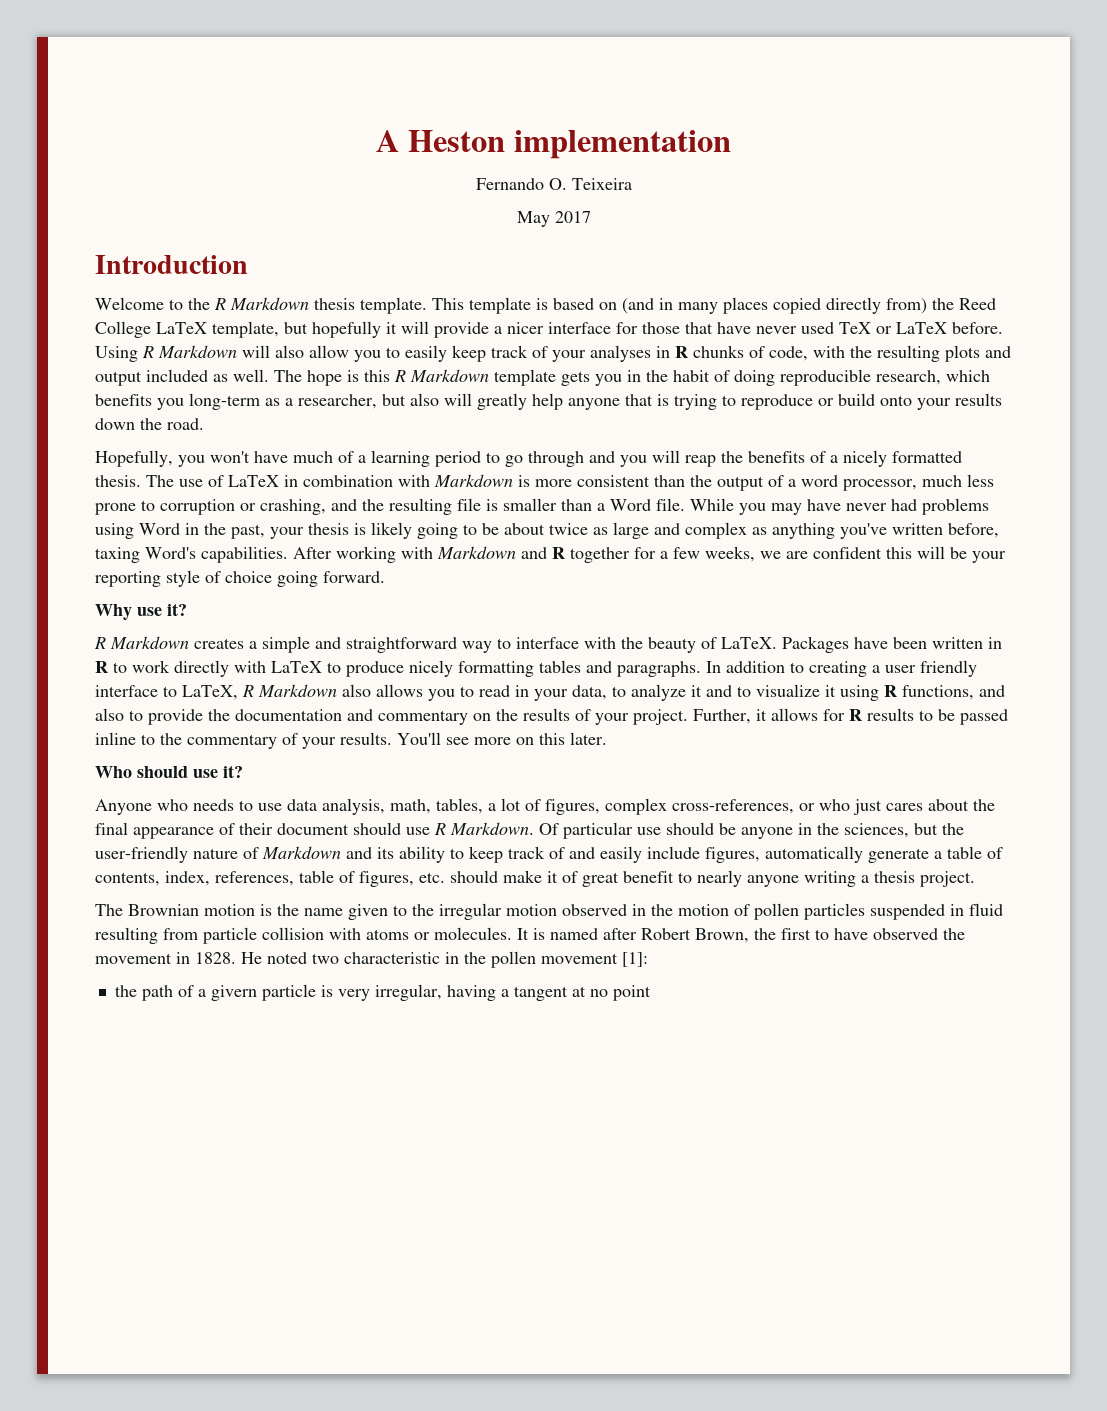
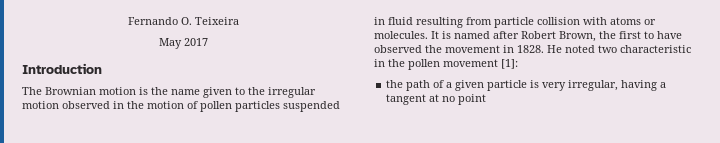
- A Heston implementation
- Welcome to the R Markdown thesis template. This template is based on (and in many places copied directly from) the Reed College LaTeX template, but hopefully it will provide a nicer interface for those that have never used TeX or LaTeX before. Using R Markdown will also allow you to easily keep track of your analyses in R chunks of code, with the resulting plots and output included as well. The hope is this R Markdown template gets you in the habit of doing reproducible research, which benefits you long-term as a researcher, but also will greatly help anyone that is trying to reproduce or build onto your results down the road.
- Hopefully, you won't have much of a learning period to go through and you will reap the benefits of a nicely formatted thesis. The use of LaTeX in combination with Markdown is more consistent than the output of a word processor, much less prone to corruption or crashing, and the resulting file is smaller than a Word file. While you may have never had problems using Word in the past, your thesis is likely going to be about twice as large and complex as anything you've written before, taxing Word's capabilities. After working with Markdown and R together for a few weeks, we are confident this will be your reporting style of choice going forward.
- Why use it?
- R Markdown creates a simple and straightforward way to interface with the beauty of LaTeX. Packages have been written in R to work directly with LaTeX to produce nicely formatting tables and paragraphs. In addition to creating a user friendly interface to LaTeX, R Markdown also allows you to read in your data, to analyze it and to visualize it using R functions, and also to provide the documentation and commentary on the results of your project. Further, it allows for R results to be passed inline to the commentary of your results. You'll see more on this later.
- Who should use it?
- Anyone who needs to use data analysis, math, tables, a lot of figures, complex cross-references, or who just cares about the final appearance of their document should use R Markdown. Of particular use should be anyone in the sciences, but the user-friendly nature of Markdown and its ability to keep track of and easily include figures, automatically generate a table of contents, index, references, table of figures, etc. should make it of great benefit to nearly anyone writing a thesis project.
- the path of a givern particle is very irregular, having a tangent at no point
+ the path of a given particle is very irregular, having a tangent at no point

